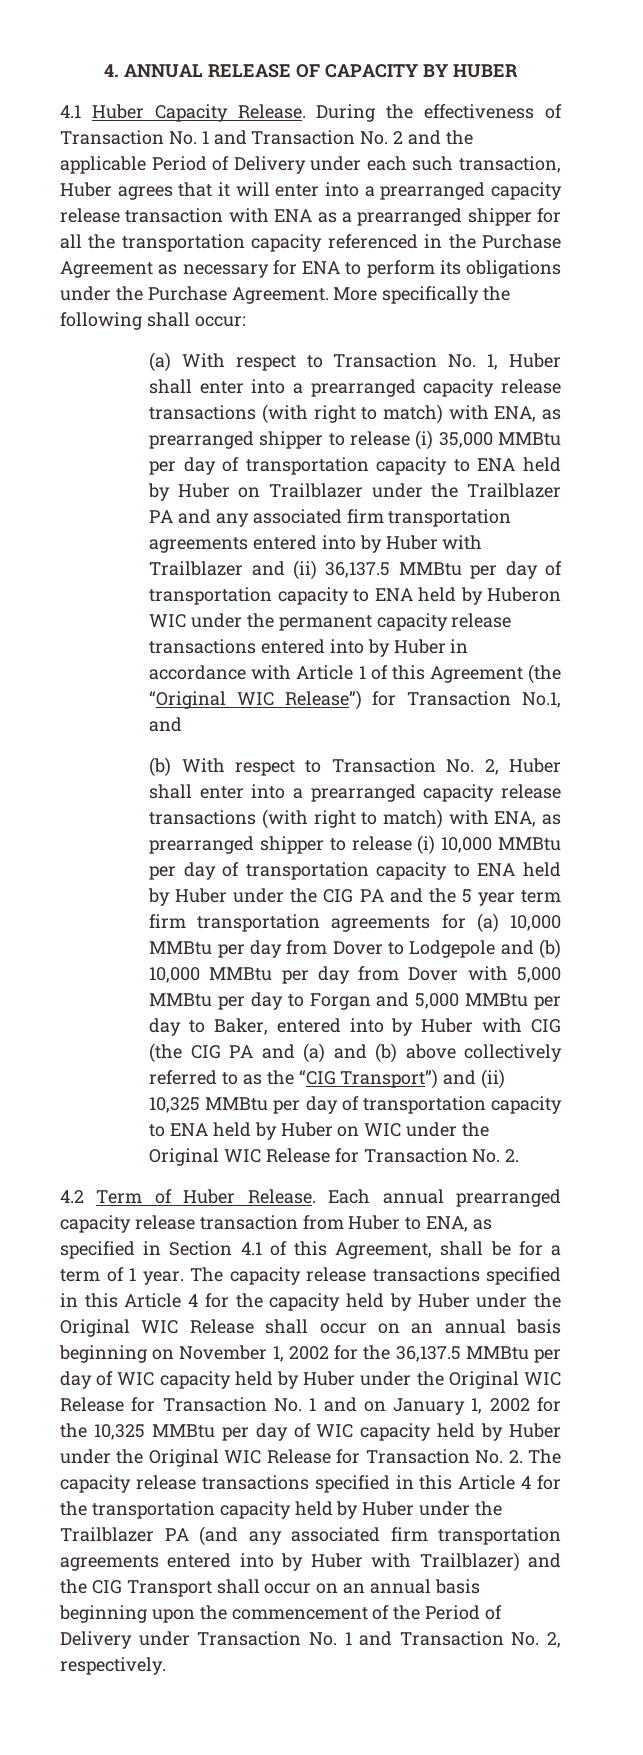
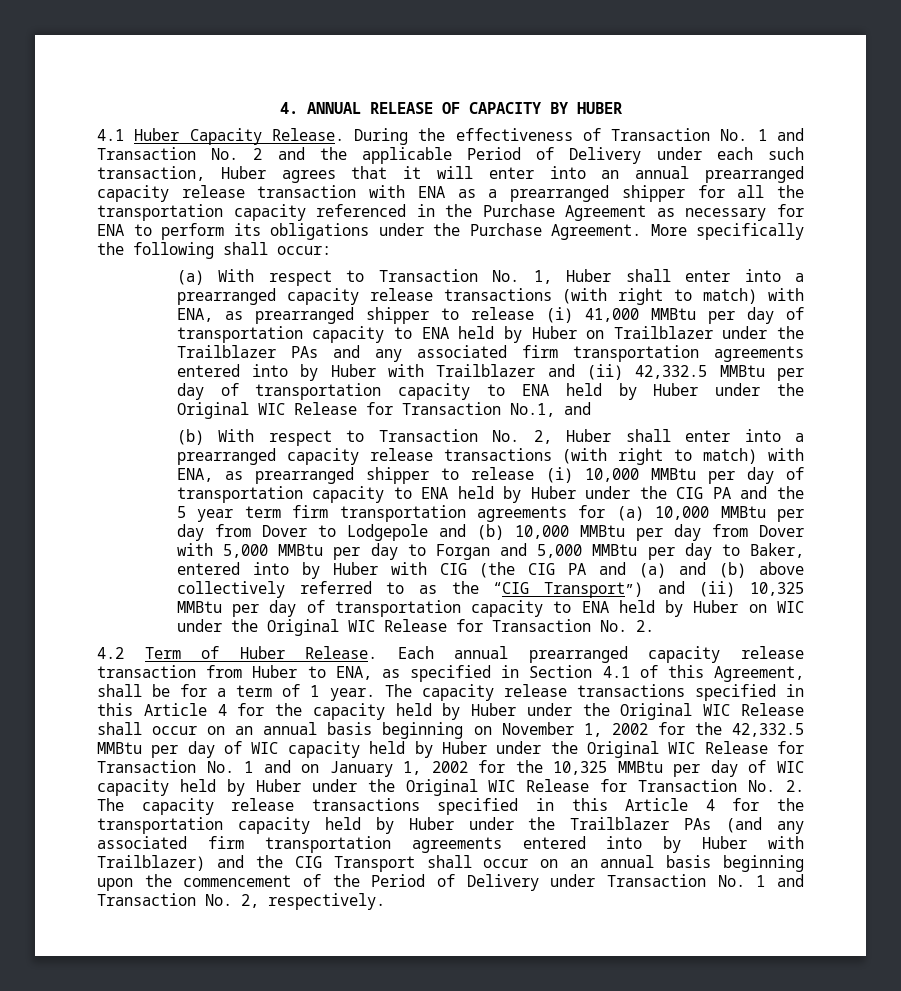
- During the effectiveness of Transaction No. 1 and Transaction No. 2 and the applicable Period of Delivery under each such transaction, Huber agrees that it will enter into a prearranged capacity release transaction with ENA as a prearranged shipper for all the transportation capacity referenced in the Purchase Agreement as necessary for ENA to perform its obligations under the Purchase Agreement.
+ During the effectiveness of Transaction No. 1 and Transaction No. 2 and the applicable Period of Delivery under each such transaction, Huber agrees that it will enter into an annual prearranged capacity release transaction with ENA as a prearranged shipper for all the transportation capacity referenced in the Purchase Agreement as necessary for ENA to perform its obligations under the Purchase Agreement.
- (a) With respect to Transaction No. 1, Huber shall enter into a prearranged capacity release transactions (with right to match) with ENA, as prearranged shipper to release (i) 35,000 MMBtu per day of transportation capacity to ENA held by Huber on Trailblazer under the Trailblazer PA and any associated firm transportation agreements entered into by Huber with Trailblazer and (ii) 36,137.5 MMBtu per day of transportation capacity to ENA held by Huberon WIC under the permanent capacity release transactions entered into by Huber in accordance with Article 1 of this Agreement (the “Original WIC Release”) for Transaction No.1, and
+ (a) With respect to Transaction No. 1, Huber shall enter into a prearranged capacity release transactions (with right to match) with ENA, as prearranged shipper to release (i) 41,000 MMBtu per day of transportation capacity to ENA held by Huber on Trailblazer under the Trailblazer PAs and any associated firm transportation agreements entered into by Huber with Trailblazer and (ii) 42,332.5 MMBtu per day of transportation capacity to ENA held by Huber under the Original WIC Release for Transaction No.1, and
- The capacity release transactions specified in this Article 4 for the capacity held by Huber under the Original WIC Release shall occur on an annual basis beginning on November 1, 2002 for the 36,137.5 MMBtu per day of WIC capacity held by Huber under the Original WIC Release for Transaction No. 1 and on January 1, 2002 for the 10,325 MMBtu per day of WIC capacity held by Huber under the Original WIC Release for Transaction No. 2. The capacity release transactions specified in this Article 4 for the transportation capacity held by Huber under the Trailblazer PA (and any associated firm transportation agreements entered into by Huber with Trailblazer) and the CIG Transport shall occur on an annual basis beginning upon the commencement of the Period of Delivery under Transaction No. 1 and Transaction No. 2, respectively.
+ The capacity release transactions specified in this Article 4 for the capacity held by Huber under the Original WIC Release shall occur on an annual basis beginning on November 1, 2002 for the 42,332.5 MMBtu per day of WIC capacity held by Huber under the Original WIC Release for Transaction No. 1 and on January 1, 2002 for the 10,325 MMBtu per day of WIC capacity held by Huber under the Original WIC Release for Transaction No. 2. The capacity release transactions specified in this Article 4 for the transportation capacity held by Huber under the Trailblazer PAs (and any associated firm transportation agreements entered into by Huber with Trailblazer) and the CIG Transport shall occur on an annual basis beginning upon the commencement of the Period of Delivery under Transaction No. 1 and Transaction No. 2, respectively.

